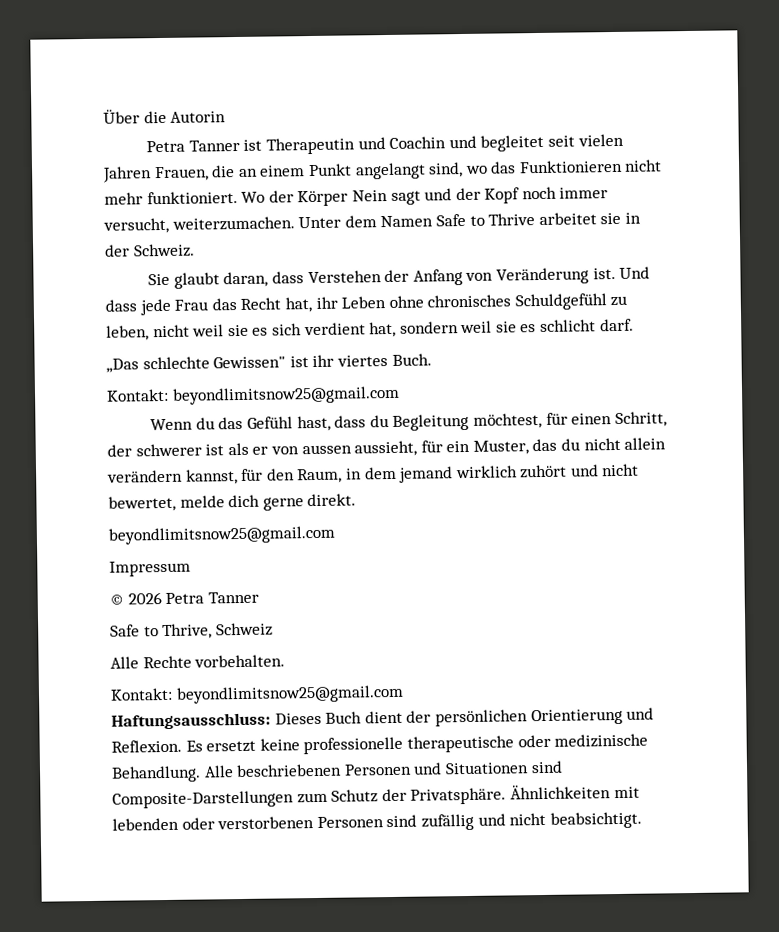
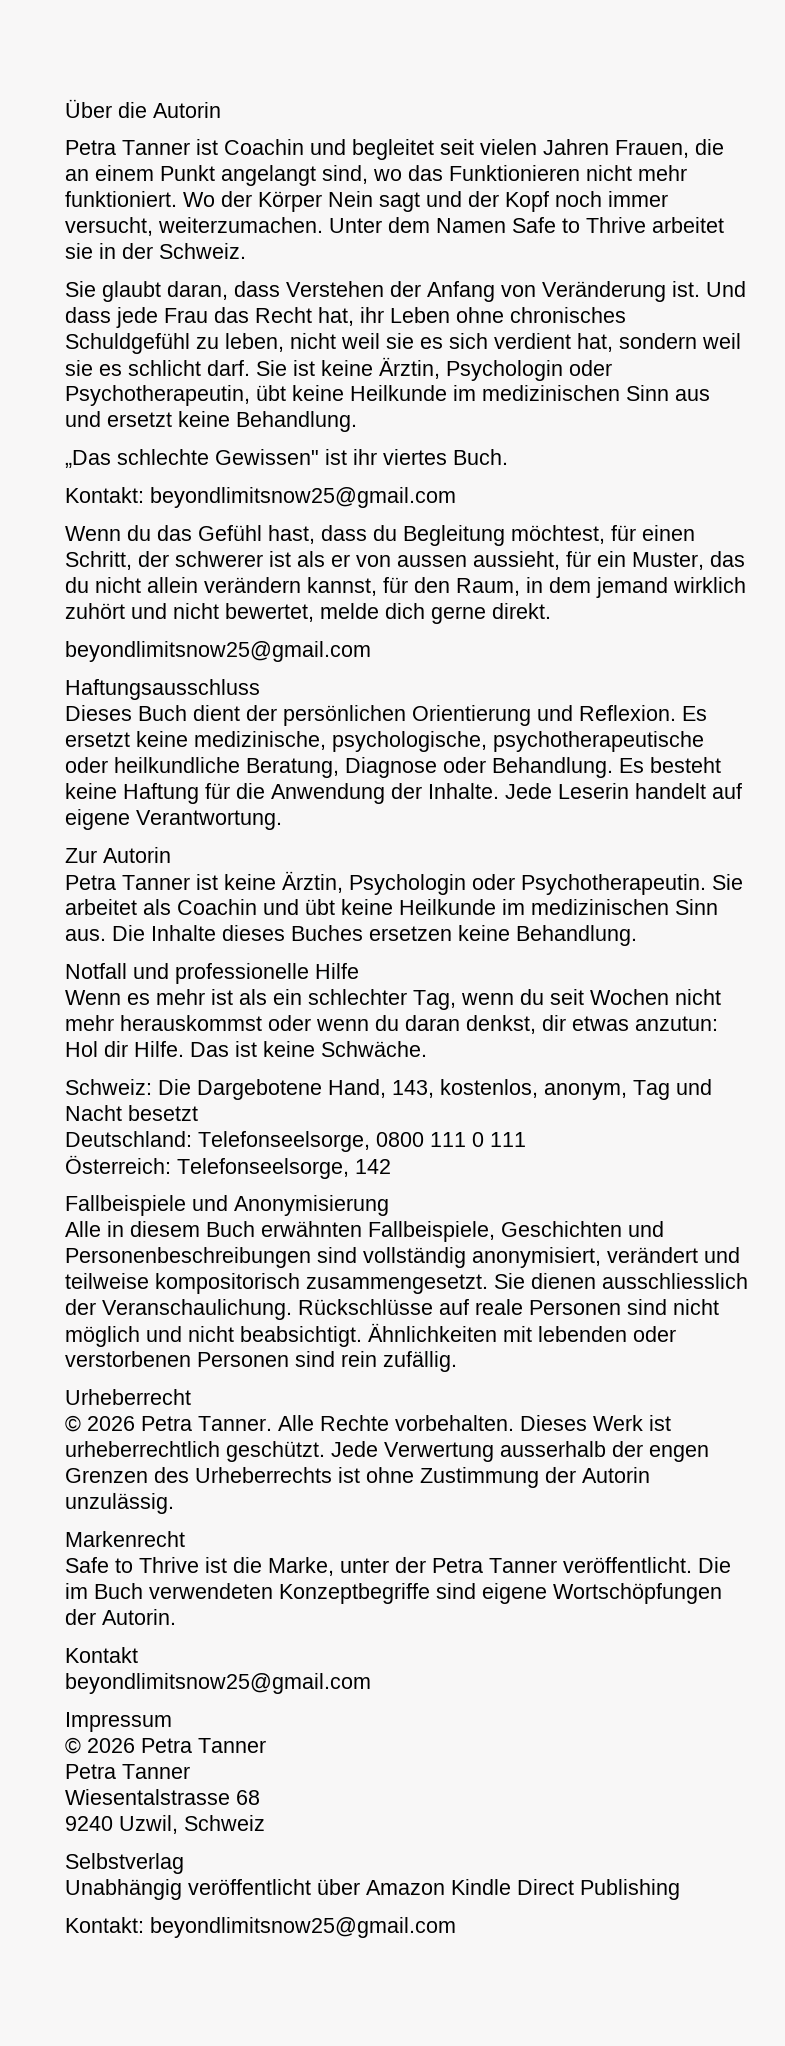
- Petra Tanner ist Therapeutin und Coachin und begleitet seit vielen Jahren Frauen, die an einem Punkt angelangt sind, wo das Funktionieren nicht mehr funktioniert.
+ Petra Tanner ist Coachin und begleitet seit vielen Jahren Frauen, die an einem Punkt angelangt sind, wo das Funktionieren nicht mehr funktioniert.
+ Sie ist keine Ärztin, Psychologin oder Psychotherapeutin, übt keine Heilkunde im medizinischen Sinn aus und ersetzt keine Behandlung.
- Impressum
- © 2026 Petra Tanner
- Safe to Thrive, Schweiz
- Alle Rechte vorbehalten.
- Kontakt: beyondlimitsnow25@gmail.com
- Haftungsausschluss: Dieses Buch dient der persönlichen Orientierung und Reflexion.
+ Haftungsausschluss
+ Dieses Buch dient der persönlichen Orientierung und Reflexion.
- Es ersetzt keine professionelle therapeutische oder medizinische Behandlung. Alle beschriebenen Personen und Situationen sind Composite-Darstellungen zum Schutz der Privatsphäre.
+ Es ersetzt keine medizinische, psychologische, psychotherapeutische oder heilkundliche Beratung, Diagnose oder Behandlung. Es besteht keine Haftung für die Anwendung der Inhalte. Jede Leserin handelt auf eigene Verantwortung.
+ Zur Autorin
+ Petra Tanner ist keine Ärztin, Psychologin oder Psychotherapeutin. Sie arbeitet als Coachin und übt keine Heilkunde im medizinischen Sinn aus. Die Inhalte dieses Buches ersetzen keine Behandlung.
+ Notfall und professionelle Hilfe
+ Wenn es mehr ist als ein schlechter Tag, wenn du seit Wochen nicht mehr herauskommst oder wenn du daran denkst, dir etwas anzutun: Hol dir Hilfe. Das ist keine Schwäche.
+ Schweiz: Die Dargebotene Hand, 143, kostenlos, anonym, Tag und Nacht besetzt
+ Deutschland: Telefonseelsorge, 0800 111 0 111
+ Österreich: Telefonseelsorge, 142
+ Fallbeispiele und Anonymisierung
+ Alle in diesem Buch erwähnten Fallbeispiele, Geschichten und Personenbeschreibungen sind vollständig anonymisiert, verändert und teilweise kompositorisch zusammengesetzt. Sie dienen ausschliesslich der Veranschaulichung. Rückschlüsse auf reale Personen sind nicht möglich und nicht beabsichtigt.
- Ähnlichkeiten mit lebenden oder verstorbenen Personen sind zufällig und nicht beabsichtigt.
+ Ähnlichkeiten mit lebenden oder verstorbenen Personen sind rein zufällig.
+ Urheberrecht
+ © 2026 Petra Tanner. Alle Rechte vorbehalten. Dieses Werk ist urheberrechtlich geschützt. Jede Verwertung ausserhalb der engen Grenzen des Urheberrechts ist ohne Zustimmung der Autorin unzulässig.
+ Markenrecht
+ Safe to Thrive ist die Marke, unter der Petra Tanner veröffentlicht. Die im Buch verwendeten Konzeptbegriffe sind eigene Wortschöpfungen der Autorin.
+ Kontakt
+ beyondlimitsnow25@gmail.com
+ Impressum
+ © 2026 Petra Tanner
+ Petra Tanner
+ Wiesentalstrasse 68
+ 9240 Uzwil, Schweiz
+ Selbstverlag
+ Unabhängig veröffentlicht über Amazon Kindle Direct Publishing
+ Kontakt: beyondlimitsnow25@gmail.com

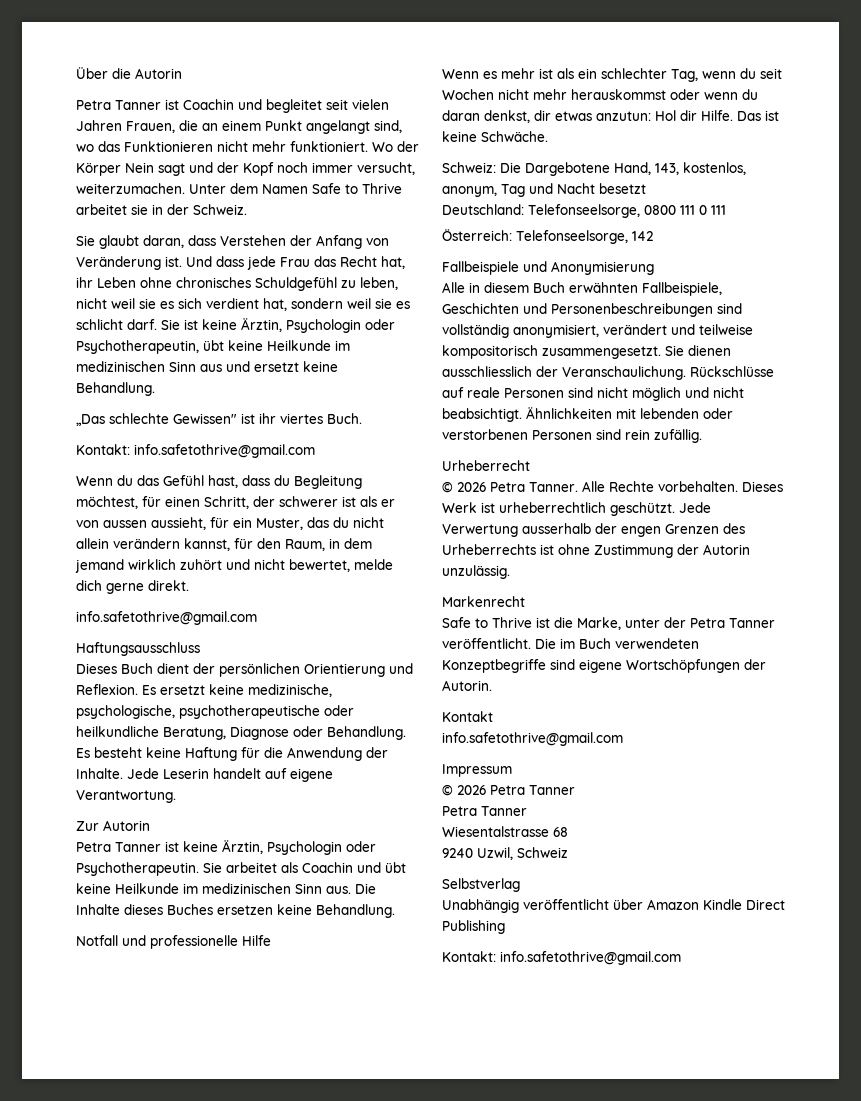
  „Das schlechte Gewissen" ist ihr viertes Buch.
- Kontakt: beyondlimitsnow25@gmail.com
+ Kontakt: info.safetothrive@gmail.com
  Wenn du das Gefühl hast, dass du Begleitung möchtest, für einen Schritt, der schwerer ist als er von aussen aussieht, für ein Muster, das du nicht allein verändern kannst, für den Raum, in dem jemand wirklich zuhört und nicht bewertet, melde dich gerne direkt.
- beyondlimitsnow25@gmail.com
+ info.safetothrive@gmail.com
  Kontakt
- beyondlimitsnow25@gmail.com
+ info.safetothrive@gmail.com
  Unabhängig veröffentlicht über Amazon Kindle Direct Publishing
- Kontakt: beyondlimitsnow25@gmail.com
+ Kontakt: info.safetothrive@gmail.com

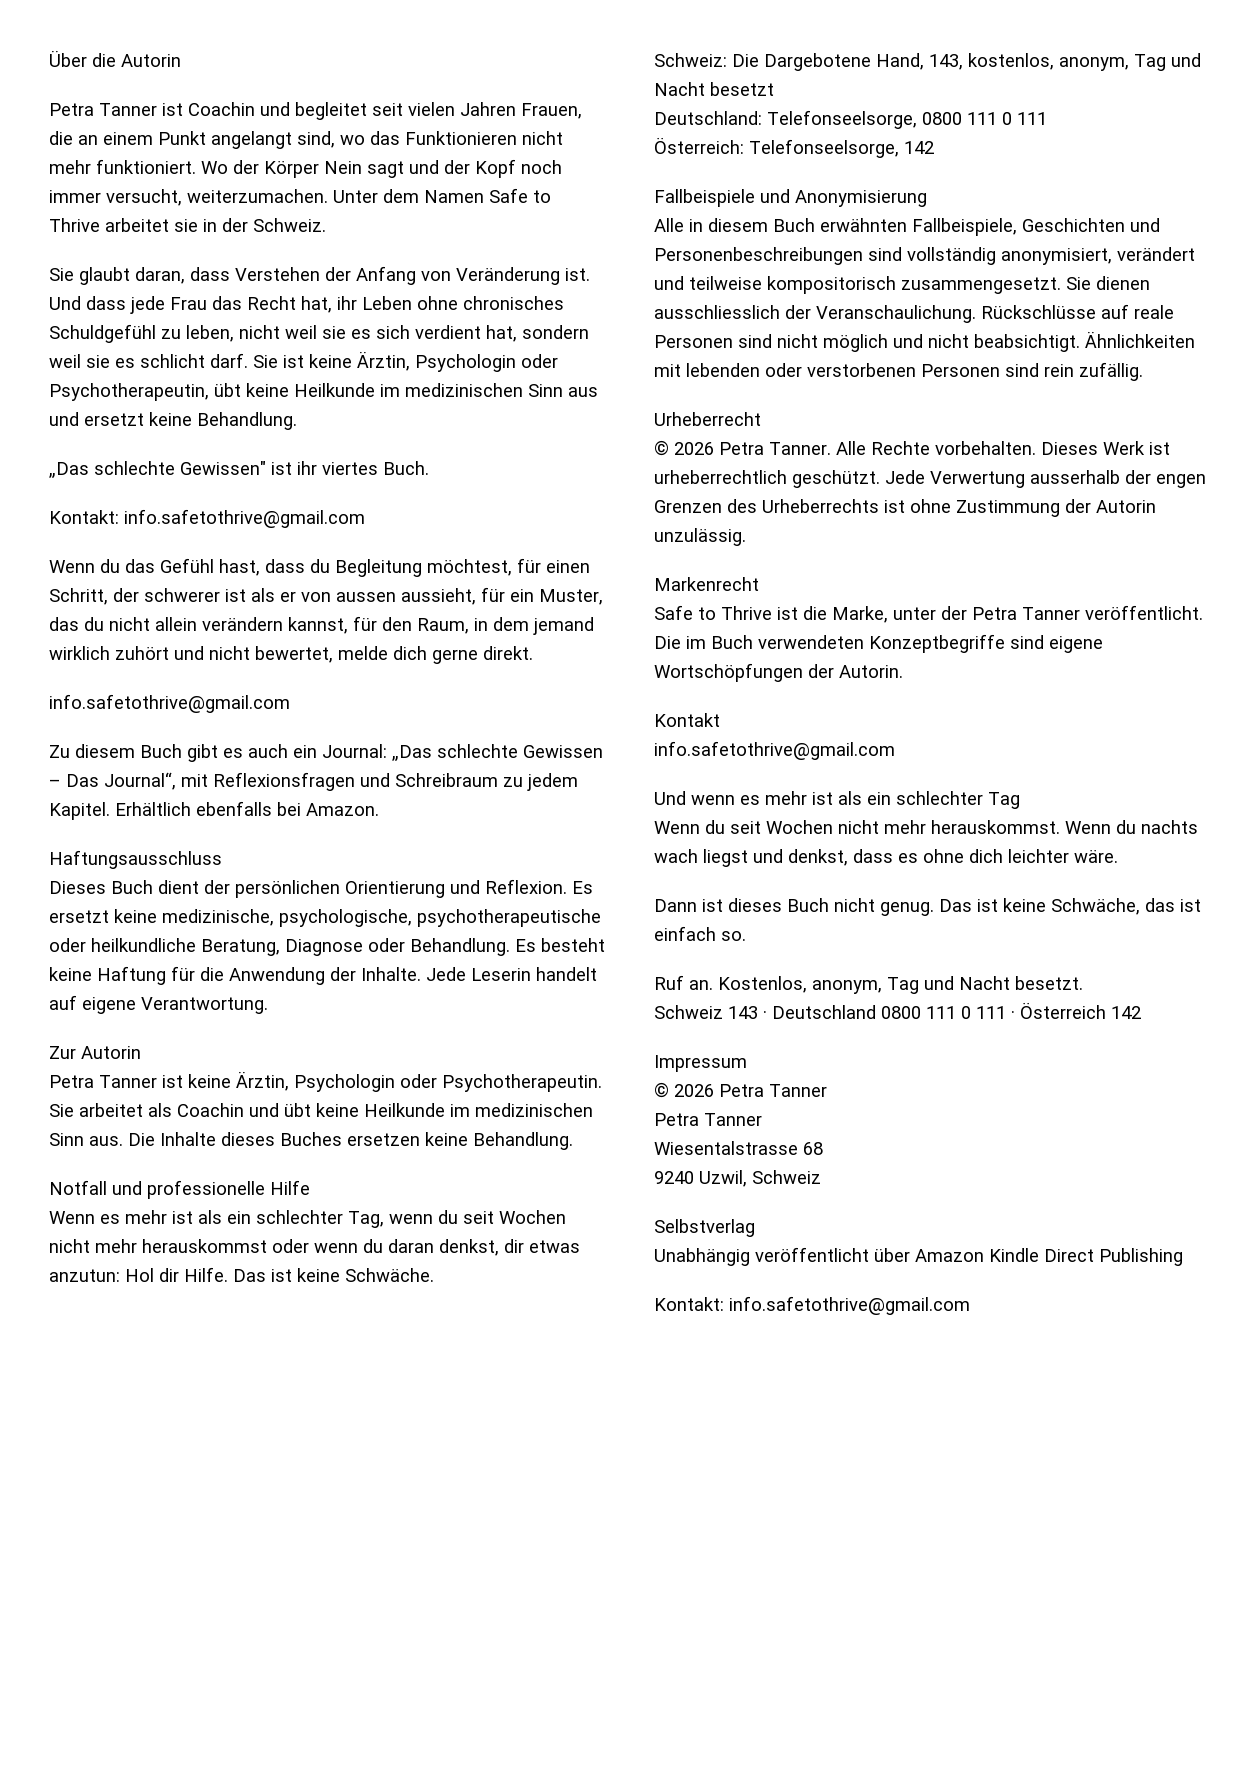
+ Zu diesem Buch gibt es auch ein Journal: „Das schlechte Gewissen – Das Journal“, mit Reflexionsfragen und Schreibraum zu jedem Kapitel. Erhältlich ebenfalls bei Amazon.
+ Und wenn es mehr ist als ein schlechter Tag
+ Wenn du seit Wochen nicht mehr herauskommst. Wenn du nachts wach liegst und denkst, dass es ohne dich leichter wäre.
+ Dann ist dieses Buch nicht genug. Das ist keine Schwäche, das ist einfach so.
+ Ruf an. Kostenlos, anonym, Tag und Nacht besetzt.
+ Schweiz 143 · Deutschland 0800 111 0 111 · Österreich 142

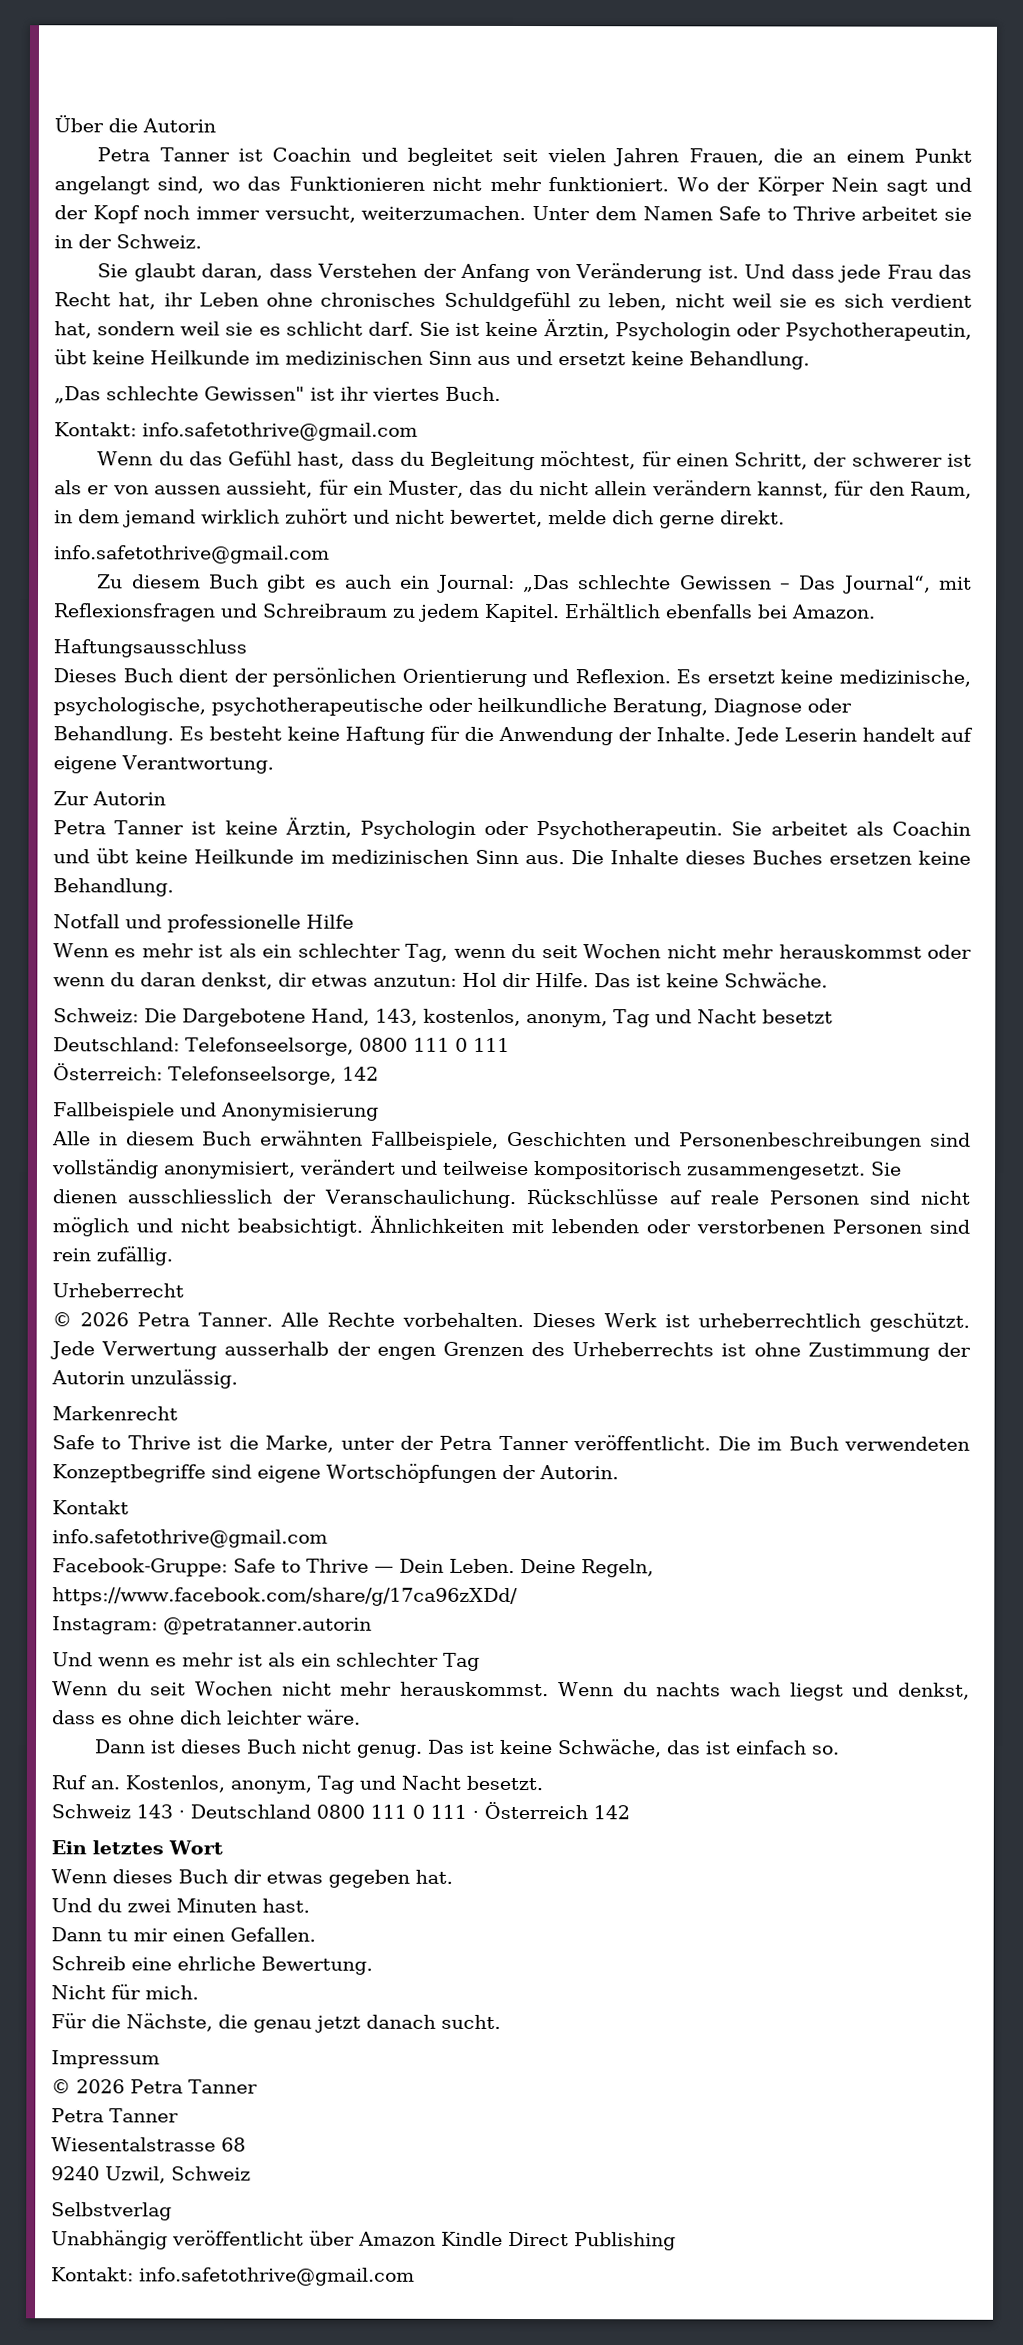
+ Facebook-Gruppe: Safe to Thrive — Dein Leben. Deine Regeln, https://www.facebook.com/share/g/17ca96zXDd/
+ Instagram: @petratanner.autorin
+ Ein letztes Wort
+ Wenn dieses Buch dir etwas gegeben hat.
+ Und du zwei Minuten hast.
+ Dann tu mir einen Gefallen.
+ Schreib eine ehrliche Bewertung.
+ Nicht für mich.
+ Für die Nächste, die genau jetzt danach sucht.

